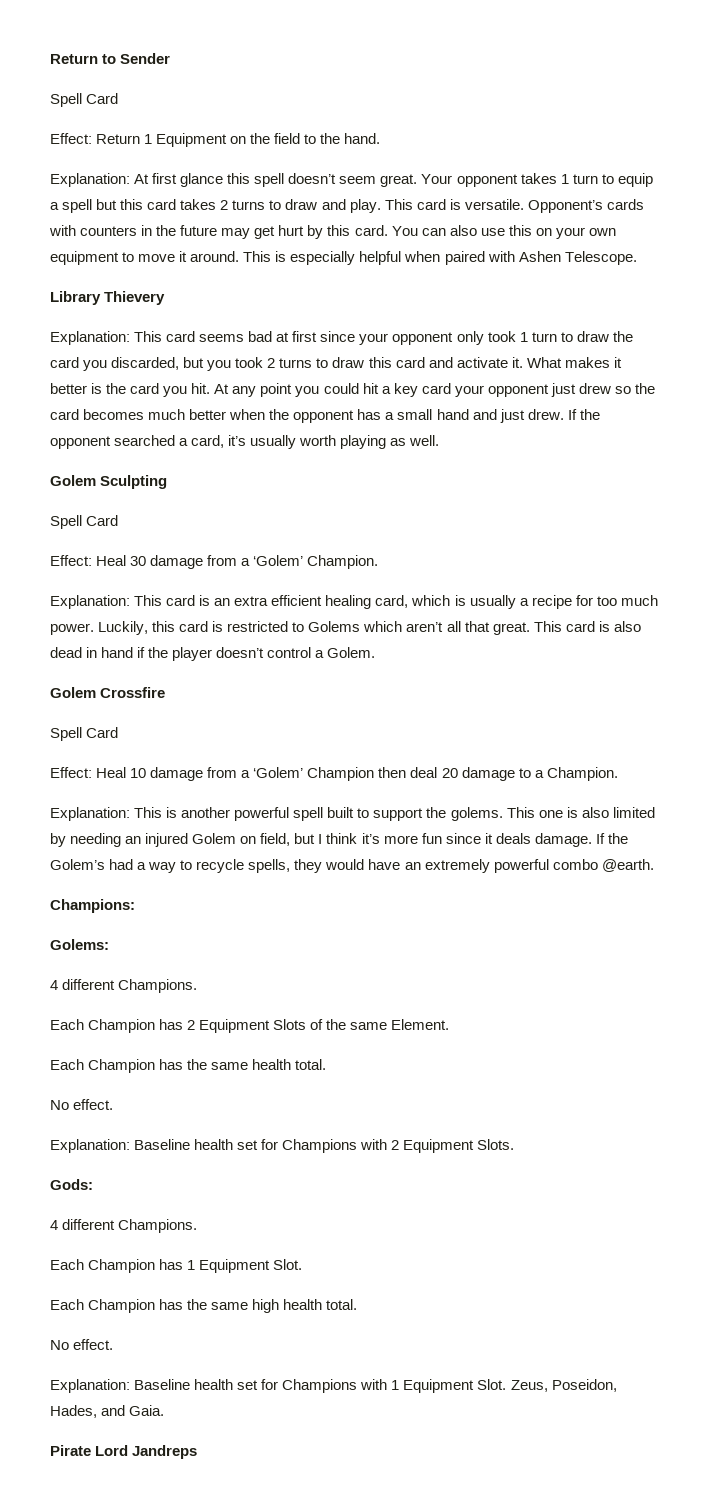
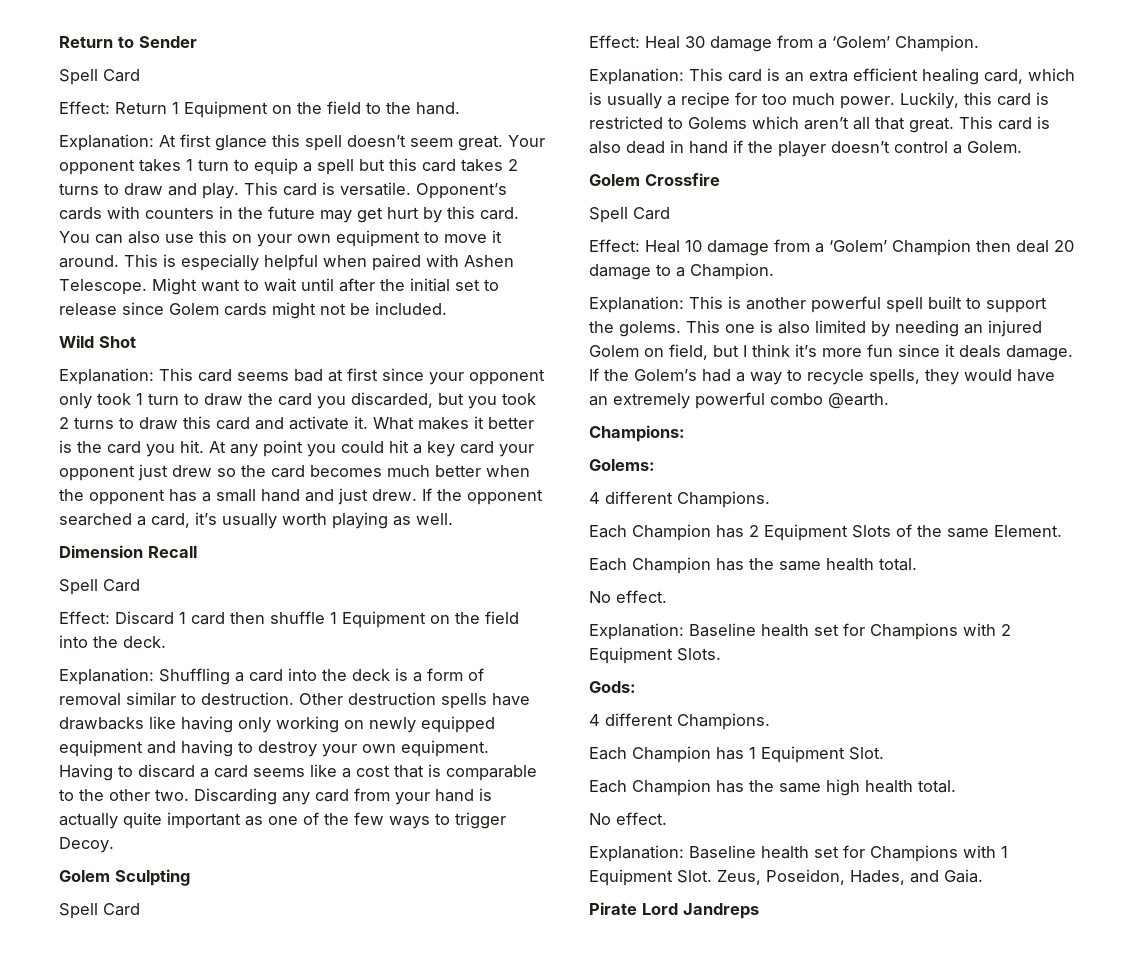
- This is especially helpful when paired with Ashen Telescope.
- Library Thievery
+ This is especially helpful when paired with Ashen Telescope. Might want to wait until after the initial set to release since Golem cards might not be included.
+ Wild Shot
+ Dimension Recall
+ Spell Card
+ Effect: Discard 1 card then shuffle 1 Equipment on the field into the deck.
+ Explanation: Shuffling a card into the deck is a form of removal similar to destruction. Other destruction spells have drawbacks like having only working on newly equipped equipment and having to destroy your own equipment. Having to discard a card seems like a cost that is comparable to the other two. Discarding any card from your hand is actually quite important as one of the few ways to trigger Decoy.

